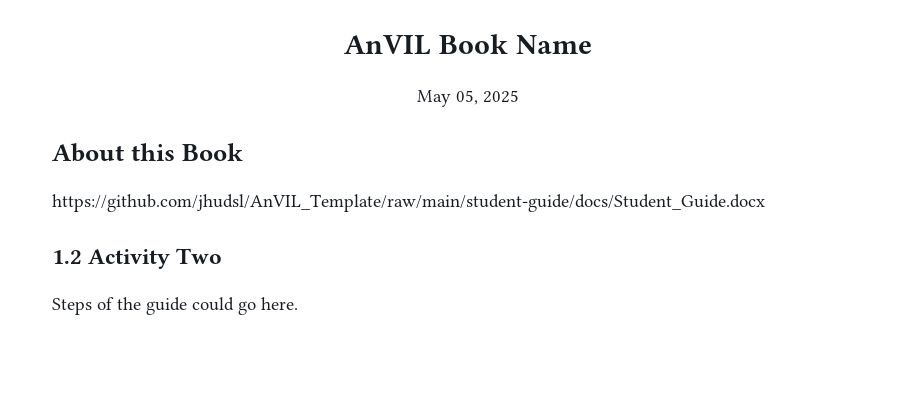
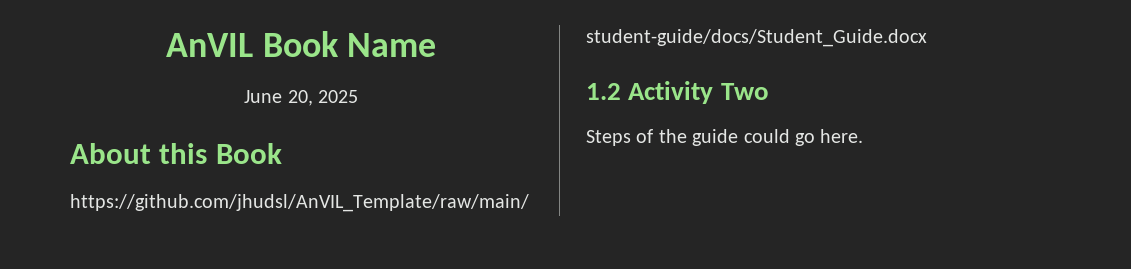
- May 05, 2025
+ June 20, 2025

